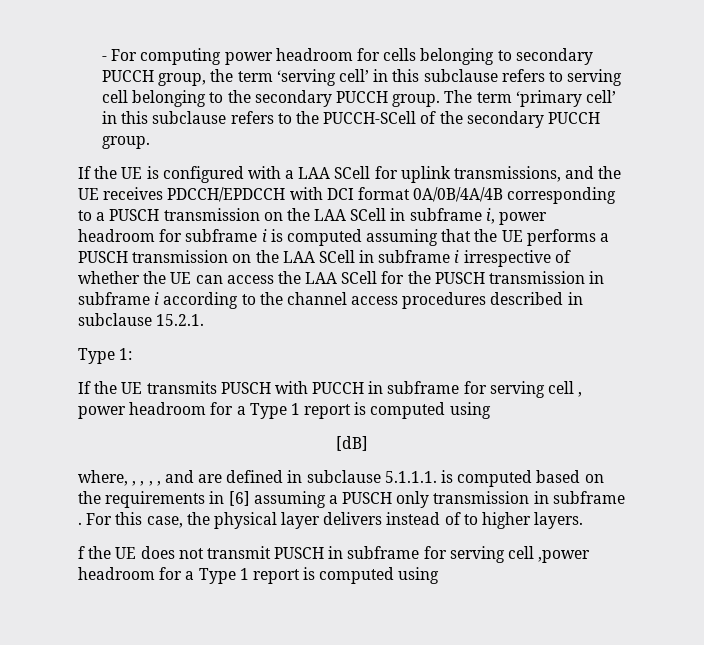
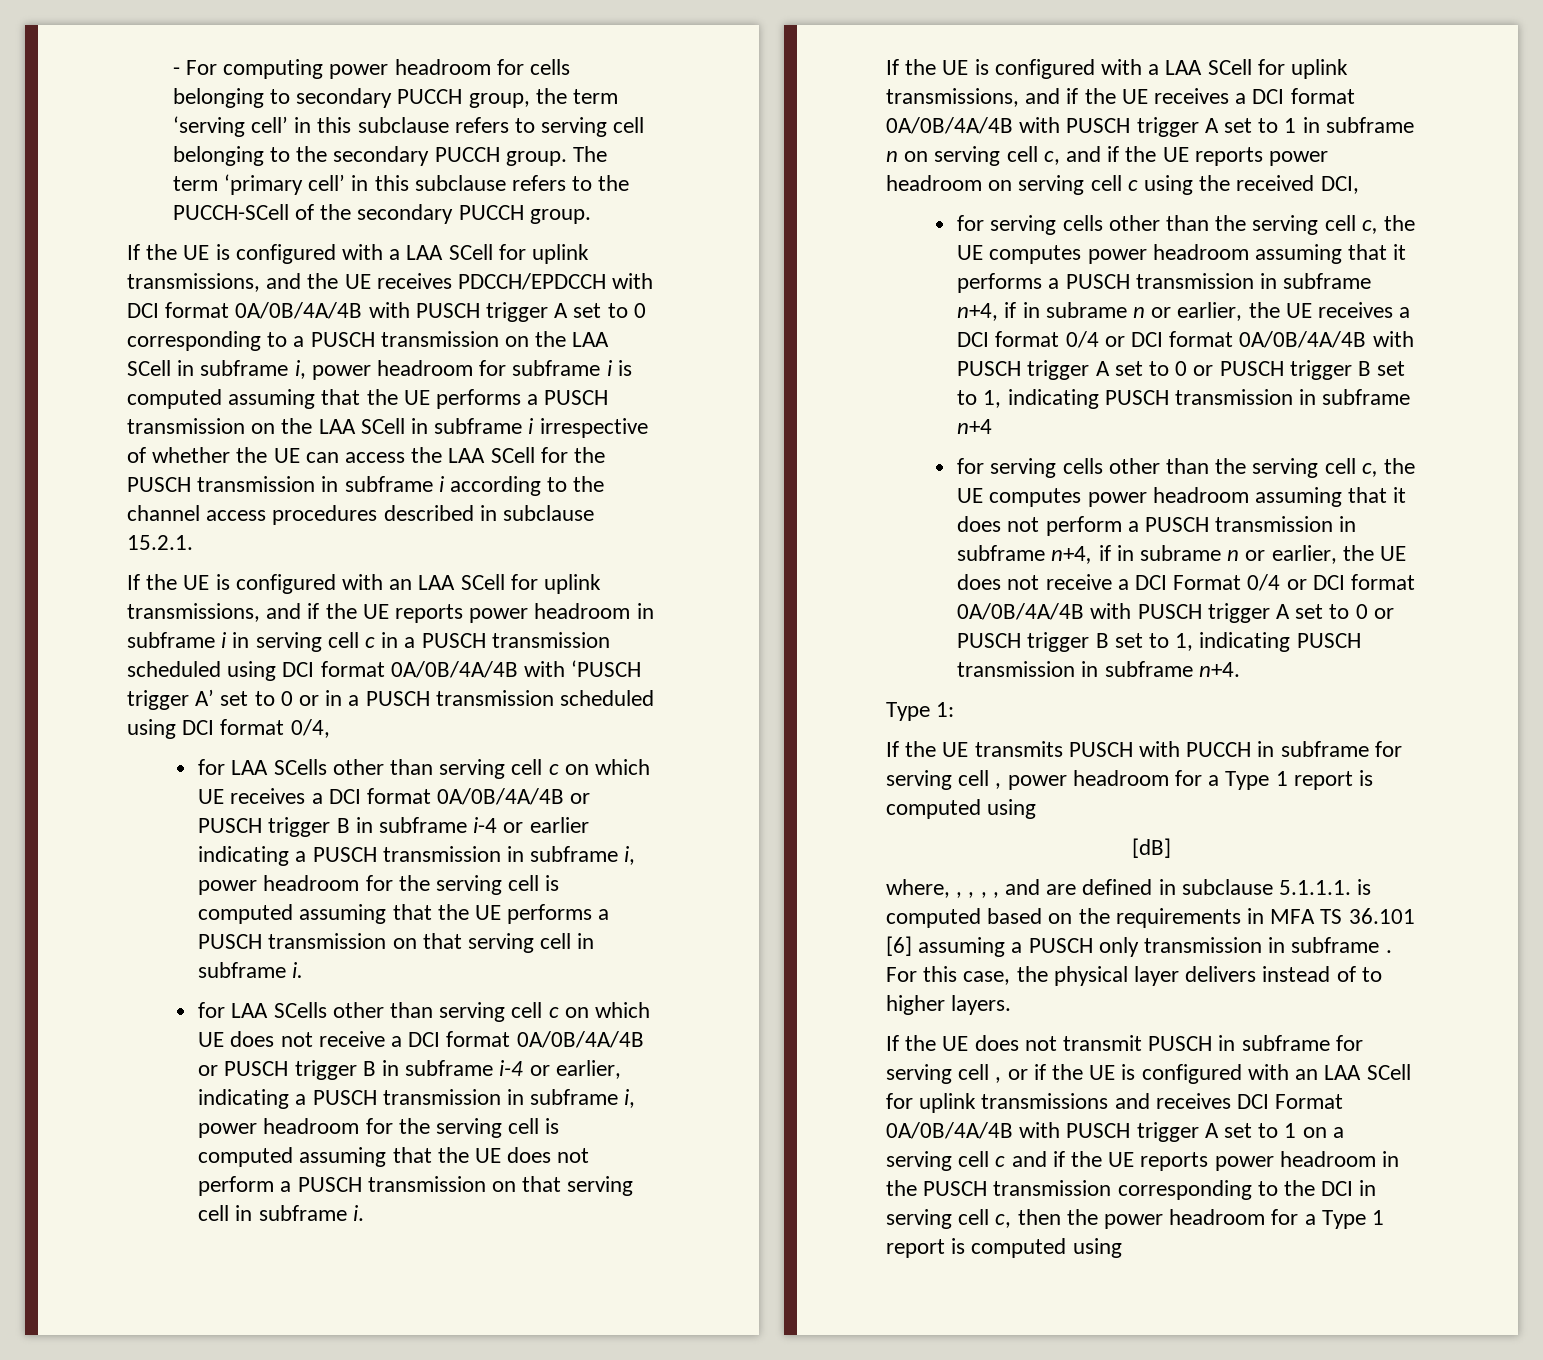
- If the UE is configured with a LAA SCell for uplink transmissions, and the UE receives PDCCH/EPDCCH with DCI format 0A/0B/4A/4B corresponding to a PUSCH transmission on the LAA SCell in subframe i, power headroom for subframe i is computed assuming that the UE performs a PUSCH transmission on the LAA SCell in subframe i irrespective of whether the UE can access the LAA SCell for the PUSCH transmission in subframe i according to the channel access procedures described in subclause 15.2.1.
+ If the UE is configured with a LAA SCell for uplink transmissions, and the UE receives PDCCH/EPDCCH with DCI format 0A/0B/4A/4B with PUSCH trigger A set to 0 corresponding to a PUSCH transmission on the LAA SCell in subframe i, power headroom for subframe i is computed assuming that the UE performs a PUSCH transmission on the LAA SCell in subframe i irrespective of whether the UE can access the LAA SCell for the PUSCH transmission in subframe i according to the channel access procedures described in subclause 15.2.1.
+ If the UE is configured with an LAA SCell for uplink transmissions, and if the UE reports power headroom in subframe i in serving cell c in a PUSCH transmission scheduled using DCI format 0A/0B/4A/4B with ‘PUSCH trigger A’ set to 0 or in a PUSCH transmission scheduled using DCI format 0/4,
+ for LAA SCells other than serving cell c on which UE receives a DCI format 0A/0B/4A/4B or PUSCH trigger B in subframe i-4 or earlier indicating a PUSCH transmission in subframe i, power headroom for the serving cell is computed assuming that the UE performs a PUSCH transmission on that serving cell in subframe i.
+ for LAA SCells other than serving cell c on which UE does not receive a DCI format 0A/0B/4A/4B or PUSCH trigger B in subframe i-4 or earlier, indicating a PUSCH transmission in subframe i, power headroom for the serving cell is computed assuming that the UE does not perform a PUSCH transmission on that serving cell in subframe i.
+ If the UE is configured with a LAA SCell for uplink transmissions, and if the UE receives a DCI format 0A/0B/4A/4B with PUSCH trigger A set to 1 in subframe n on serving cell c, and if the UE reports power headroom on serving cell c using the received DCI,
+ for serving cells other than the serving cell c, the UE computes power headroom assuming that it performs a PUSCH transmission in subframe n+4, if in subrame n or earlier, the UE receives a DCI format 0/4 or DCI format 0A/0B/4A/4B with PUSCH trigger A set to 0 or PUSCH trigger B set to 1, indicating PUSCH transmission in subframe n+4
+ for serving cells other than the serving cell c, the UE computes power headroom assuming that it does not perform a PUSCH transmission in subframe n+4, if in subrame n or earlier, the UE does not receive a DCI Format 0/4 or DCI format 0A/0B/4A/4B with PUSCH trigger A set to 0 or PUSCH trigger B set to 1, indicating PUSCH transmission in subframe n+4.
- where, , , , , and are defined in subclause 5.1.1.1. is computed based on the requirements in [6] assuming a PUSCH only transmission in subframe .
+ where, , , , , and are defined in subclause 5.1.1.1. is computed based on the requirements in MFA TS 36.101 [6] assuming a PUSCH only transmission in subframe .
- f the UE does not transmit PUSCH in subframe for serving cell ,power headroom for a Type 1 report is computed using
+ If the UE does not transmit PUSCH in subframe for serving cell , or if the UE is configured with an LAA SCell for uplink transmissions and receives DCI Format 0A/0B/4A/4B with PUSCH trigger A set to 1 on a serving cell c and if the UE reports power headroom in the PUSCH transmission corresponding to the DCI in serving cell c, then the power headroom for a Type 1 report is computed using

